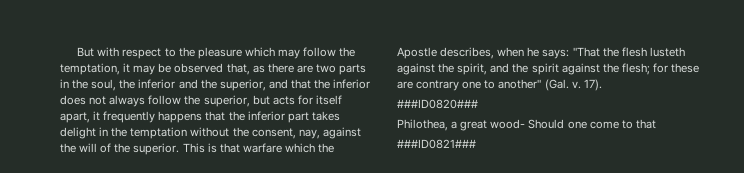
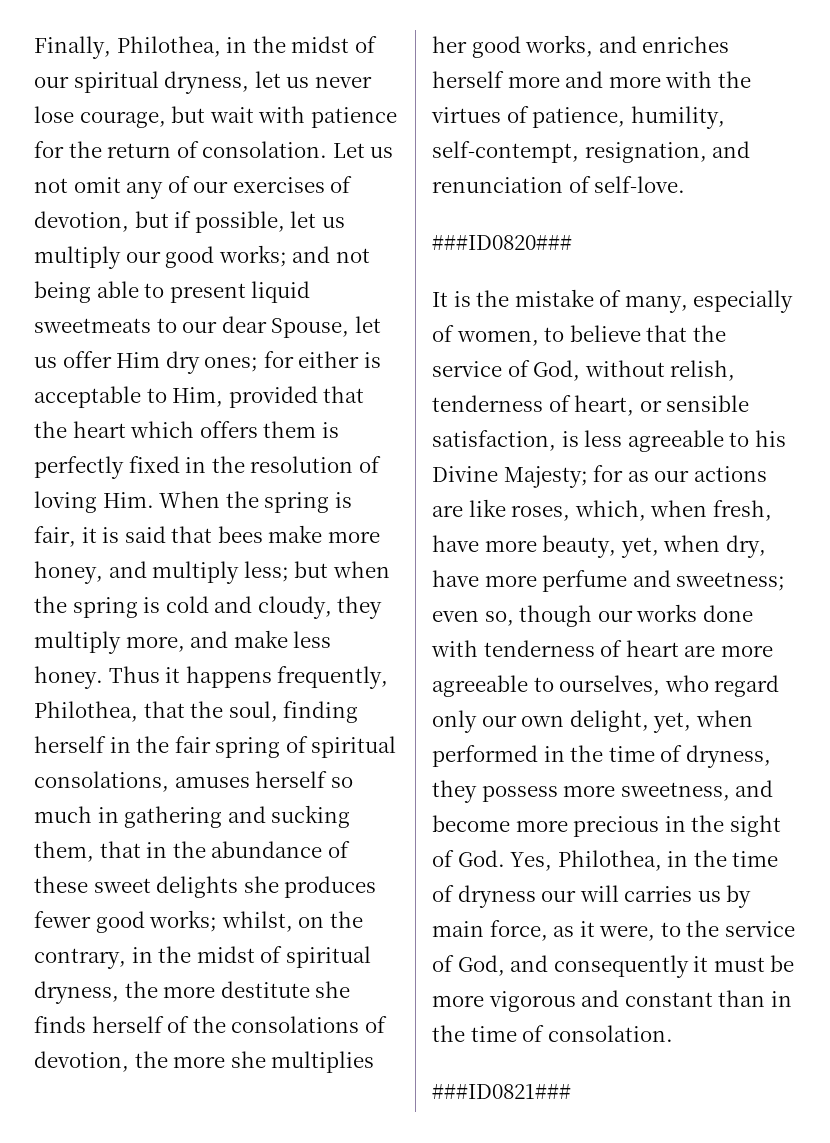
- But with respect to the pleasure which may follow the temptation, it may be observed that, as there are two parts in the soul, the inferior and the superior, and that the inferior does not always follow the superior, but acts for itself apart, it frequently happens that the inferior part takes delight in the temptation without the consent, nay, against the will of the superior. This is that warfare which the Apostle describes, when he says: "That the flesh lusteth against the spirit, and the spirit against the flesh; for these are contrary one to another" (Gal. v. 17).
+ Finally, Philothea, in the midst of our spiritual dryness, let us never lose courage, but wait with patience for the return of consolation. Let us not omit any of our exercises of devotion, but if possible, let us multiply our good works; and not being able to present liquid sweetmeats to our dear Spouse, let us offer Him dry ones; for either is acceptable to Him, provided that the heart which offers them is perfectly fixed in the resolution of loving Him. When the spring is fair, it is said that bees make more honey, and multiply less; but when the spring is cold and cloudy, they multiply more, and make less honey. Thus it happens frequently, Philothea, that the soul, finding herself in the fair spring of spiritual consolations, amuses herself so much in gathering and sucking them, that in the abundance of these sweet delights she produces fewer good works; whilst, on the contrary, in the midst of spiritual dryness, the more destitute she finds herself of the consolations of devotion, the more she multiplies her good works, and enriches herself more and more with the virtues of patience, humility, self-contempt, resignation, and renunciation of self-love.
  ###ID0820###
- Philothea, a great wood- Should one come to that
+ It is the mistake of many, especially of women, to believe that the service of God, without relish, tenderness of heart, or sensible satisfaction, is less agreeable to his Divine Majesty; for as our actions are like roses, which, when fresh, have more beauty, yet, when dry, have more perfume and sweetness; even so, though our works done with tenderness of heart are more agreeable to ourselves, who regard only our own delight, yet, when performed in the time of dryness, they possess more sweetness, and become more precious in the sight of God. Yes, Philothea, in the time of dryness our will carries us by main force, as it were, to the service of God, and consequently it must be more vigorous and constant than in the time of consolation.

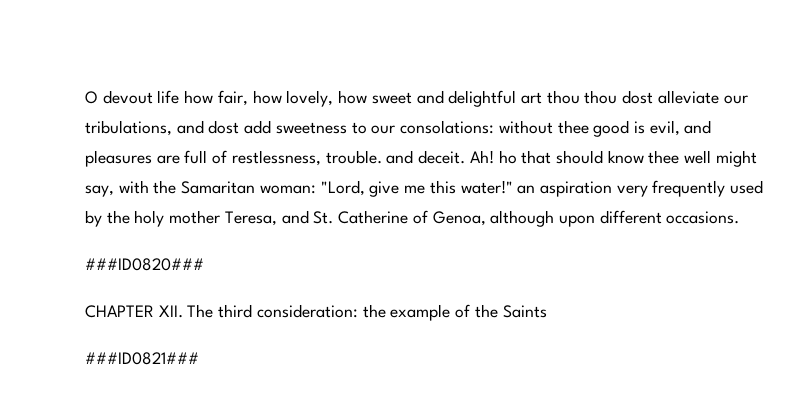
- Finally, Philothea, in the midst of our spiritual dryness, let us never lose courage, but wait with patience for the return of consolation. Let us not omit any of our exercises of devotion, but if possible, let us multiply our good works; and not being able to present liquid sweetmeats to our dear Spouse, let us offer Him dry ones; for either is acceptable to Him, provided that the heart which offers them is perfectly fixed in the resolution of loving Him. When the spring is fair, it is said that bees make more honey, and multiply less; but when the spring is cold and cloudy, they multiply more, and make less honey. Thus it happens frequently, Philothea, that the soul, finding herself in the fair spring of spiritual consolations, amuses herself so much in gathering and sucking them, that in the abundance of these sweet delights she produces fewer good works; whilst, on the contrary, in the midst of spiritual dryness, the more destitute she finds herself of the consolations of devotion, the more she multiplies her good works, and enriches herself more and more with the virtues of patience, humility, self-contempt, resignation, and renunciation of self-love.
+ O devout life how fair, how lovely, how sweet and delightful art thou thou dost alleviate our tribulations, and dost add sweetness to our consolations: without thee good is evil, and pleasures are full of restlessness, trouble. and deceit. Ah! ho that should know thee well might say, with the Samaritan woman: "Lord, give me this water!" an aspiration very frequently used by the holy mother Teresa, and St. Catherine of Genoa, although upon different occasions.
  ###ID0820###
- It is the mistake of many, especially of women, to believe that the service of God, without relish, tenderness of heart, or sensible satisfaction, is less agreeable to his Divine Majesty; for as our actions are like roses, which, when fresh, have more beauty, yet, when dry, have more perfume and sweetness; even so, though our works done with tenderness of heart are more agreeable to ourselves, who regard only our own delight, yet, when performed in the time of dryness, they possess more sweetness, and become more precious in the sight of God. Yes, Philothea, in the time of dryness our will carries us by main force, as it were, to the service of God, and consequently it must be more vigorous and constant than in the time of consolation.
+ CHAPTER XII. The third consideration: the example of the Saints

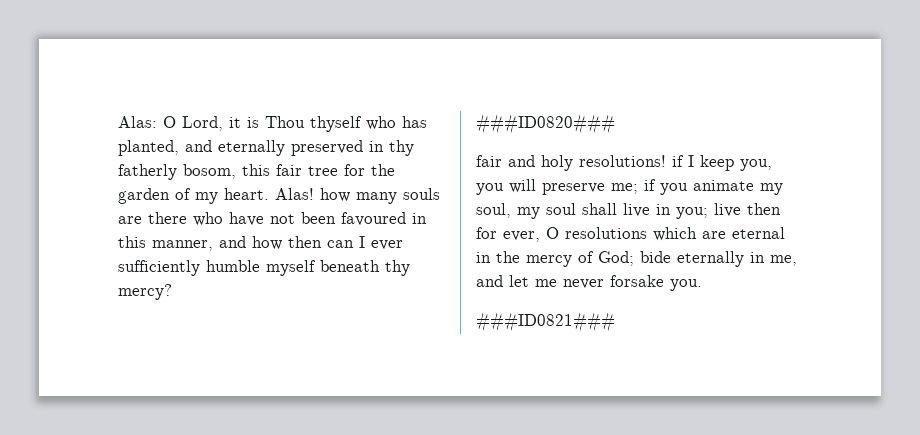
- O devout life how fair, how lovely, how sweet and delightful art thou thou dost alleviate our tribulations, and dost add sweetness to our consolations: without thee good is evil, and pleasures are full of restlessness, trouble. and deceit. Ah! ho that should know thee well might say, with the Samaritan woman: "Lord, give me this water!" an aspiration very frequently used by the holy mother Teresa, and St. Catherine of Genoa, although upon different occasions.
+ Alas: O Lord, it is Thou thyself who has planted, and eternally preserved in thy fatherly bosom, this fair tree for the garden of my heart. Alas! how many souls are there who have not been favoured in this manner, and how then can I ever sufficiently humble myself beneath thy mercy?
  ###ID0820###
- CHAPTER XII. The third consideration: the example of the Saints
+ fair and holy resolutions! if I keep you, you will preserve me; if you animate my soul, my soul shall live in you; live then for ever, O resolutions which are eternal in the mercy of God; bide eternally in me, and let me never forsake you.

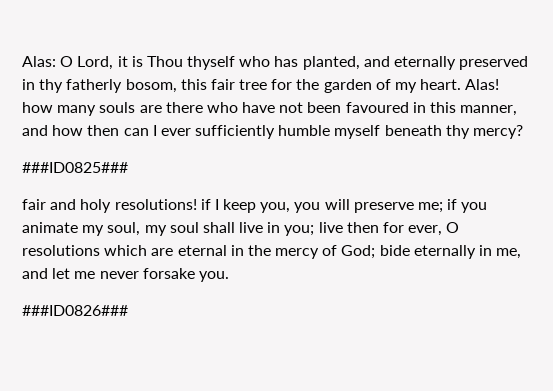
- ###ID0820###
+ ###ID0825###
- ###ID0821###
+ ###ID0826###

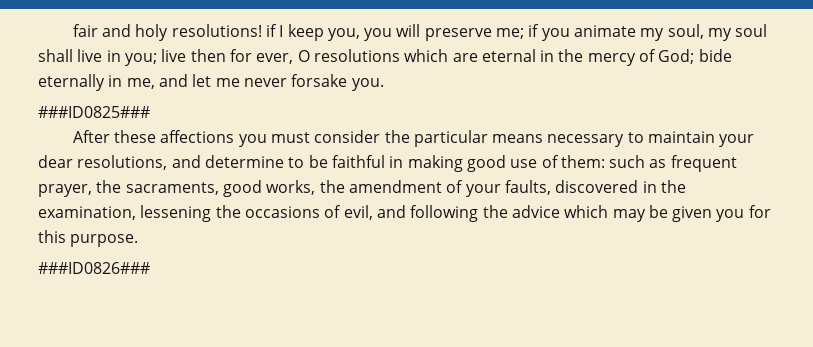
- Alas: O Lord, it is Thou thyself who has planted, and eternally preserved in thy fatherly bosom, this fair tree for the garden of my heart. Alas! how many souls are there who have not been favoured in this manner, and how then can I ever sufficiently humble myself beneath thy mercy?
- ###ID0825###
+ ###ID0825###
+ After these affections you must consider the particular means necessary to maintain your dear resolutions, and determine to be faithful in making good use of them: such as frequent prayer, the sacraments, good works, the amendment of your faults, discovered in the examination, lessening the occasions of evil, and following the advice which may be given you for this purpose.

